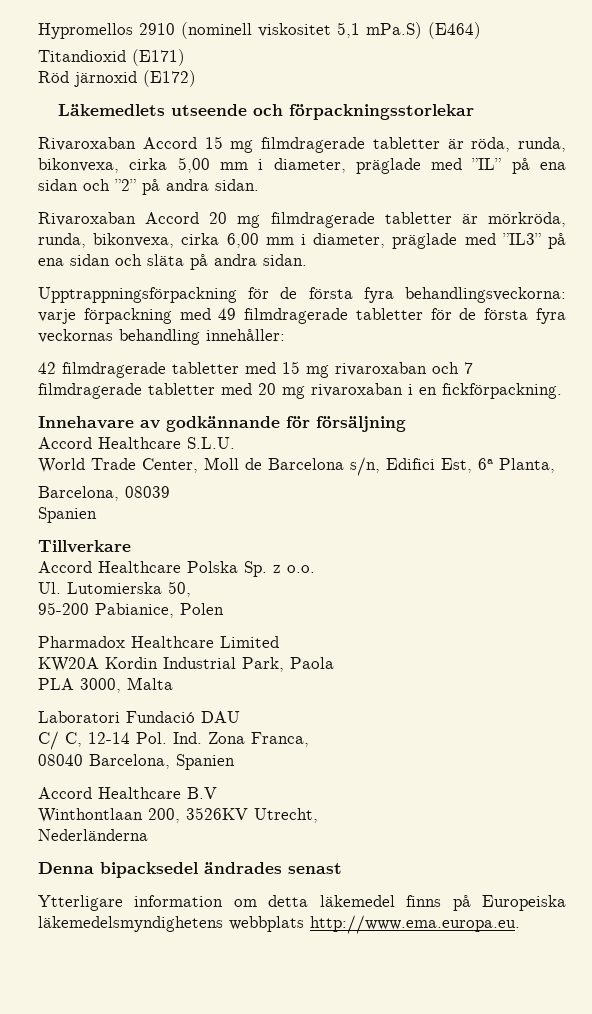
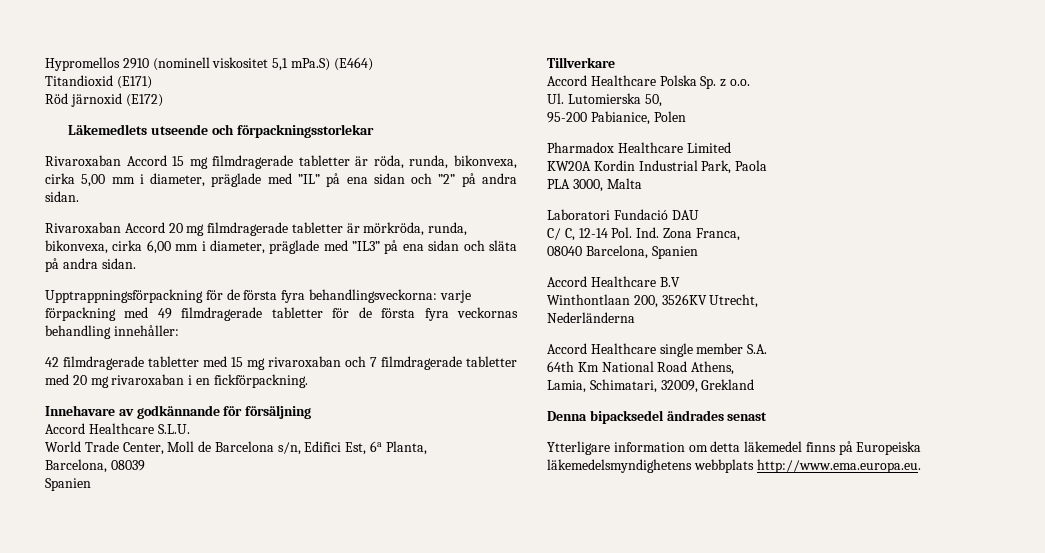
+ Accord Healthcare single member S.A.
+ 64th Km National Road Athens,
+ Lamia, Schimatari, 32009, Grekland

